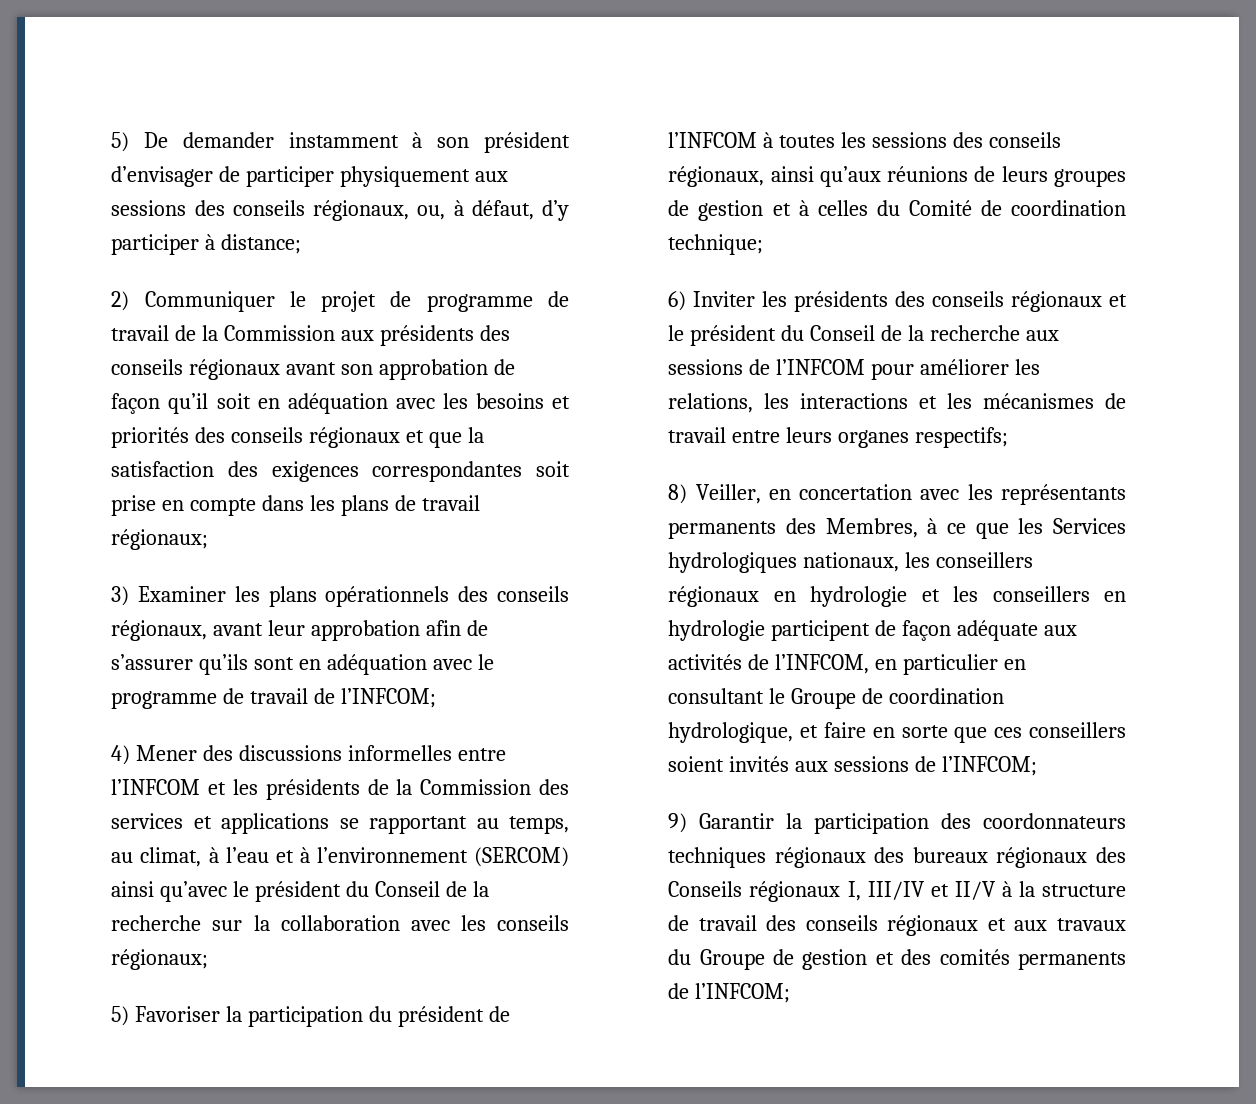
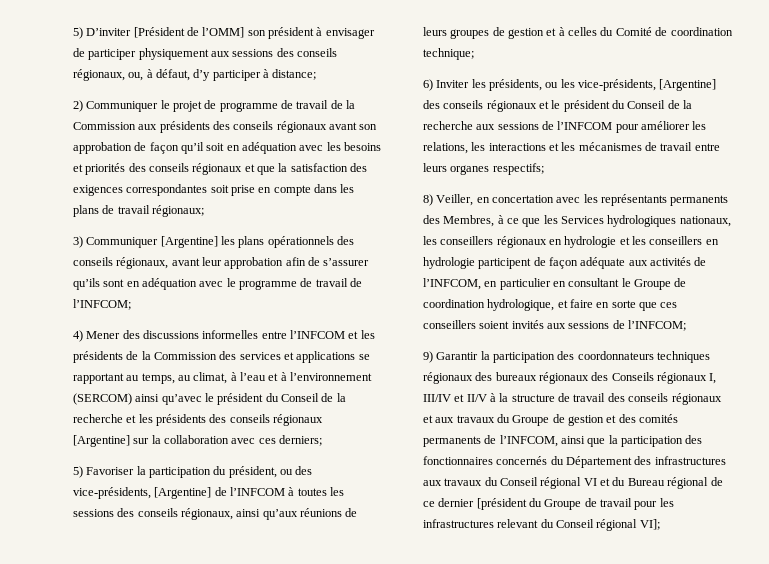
- 5) De demander instamment à son président d’envisager de participer physiquement aux sessions des conseils régionaux, ou, à défaut, d’y participer à distance;
+ 5) D’inviter [Président de l’OMM] son président à envisager de participer physiquement aux sessions des conseils régionaux, ou, à défaut, d’y participer à distance;
- 3) Examiner les plans opérationnels des conseils régionaux, avant leur approbation afin de s’assurer qu’ils sont en adéquation avec le programme de travail de l’INFCOM;
+ 3) Communiquer [Argentine] les plans opérationnels des conseils régionaux, avant leur approbation afin de s’assurer qu’ils sont en adéquation avec le programme de travail de l’INFCOM;
- 4) Mener des discussions informelles entre l’INFCOM et les présidents de la Commission des services et applications se rapportant au temps, au climat, à l’eau et à l’environnement (SERCOM) ainsi qu’avec le président du Conseil de la recherche sur la collaboration avec les conseils régionaux;
+ 4) Mener des discussions informelles entre l’INFCOM et les présidents de la Commission des services et applications se rapportant au temps, au climat, à l’eau et à l’environnement (SERCOM) ainsi qu’avec le président du Conseil de la recherche et les présidents des conseils régionaux [Argentine] sur la collaboration avec ces derniers;
- 5) Favoriser la participation du président de l’INFCOM à toutes les sessions des conseils régionaux, ainsi qu’aux réunions de leurs groupes de gestion et à celles du Comité de coordination technique;
+ 5) Favoriser la participation du président, ou des vice-présidents, [Argentine] de l’INFCOM à toutes les sessions des conseils régionaux, ainsi qu’aux réunions de leurs groupes de gestion et à celles du Comité de coordination technique;
- 6) Inviter les présidents des conseils régionaux et le président du Conseil de la recherche aux sessions de l’INFCOM pour améliorer les relations, les interactions et les mécanismes de travail entre leurs organes respectifs;
+ 6) Inviter les présidents, ou les vice-présidents, [Argentine] des conseils régionaux et le président du Conseil de la recherche aux sessions de l’INFCOM pour améliorer les relations, les interactions et les mécanismes de travail entre leurs organes respectifs;
- 9) Garantir la participation des coordonnateurs techniques régionaux des bureaux régionaux des Conseils régionaux I, III/IV et II/V à la structure de travail des conseils régionaux et aux travaux du Groupe de gestion et des comités permanents de l’INFCOM;
+ 9) Garantir la participation des coordonnateurs techniques régionaux des bureaux régionaux des Conseils régionaux I, III/IV et II/V à la structure de travail des conseils régionaux et aux travaux du Groupe de gestion et des comités permanents de l’INFCOM, ainsi que la participation des fonctionnaires concernés du Département des infrastructures aux travaux du Conseil régional VI et du Bureau régional de ce dernier [président du Groupe de travail pour les infrastructures relevant du Conseil régional VI];

